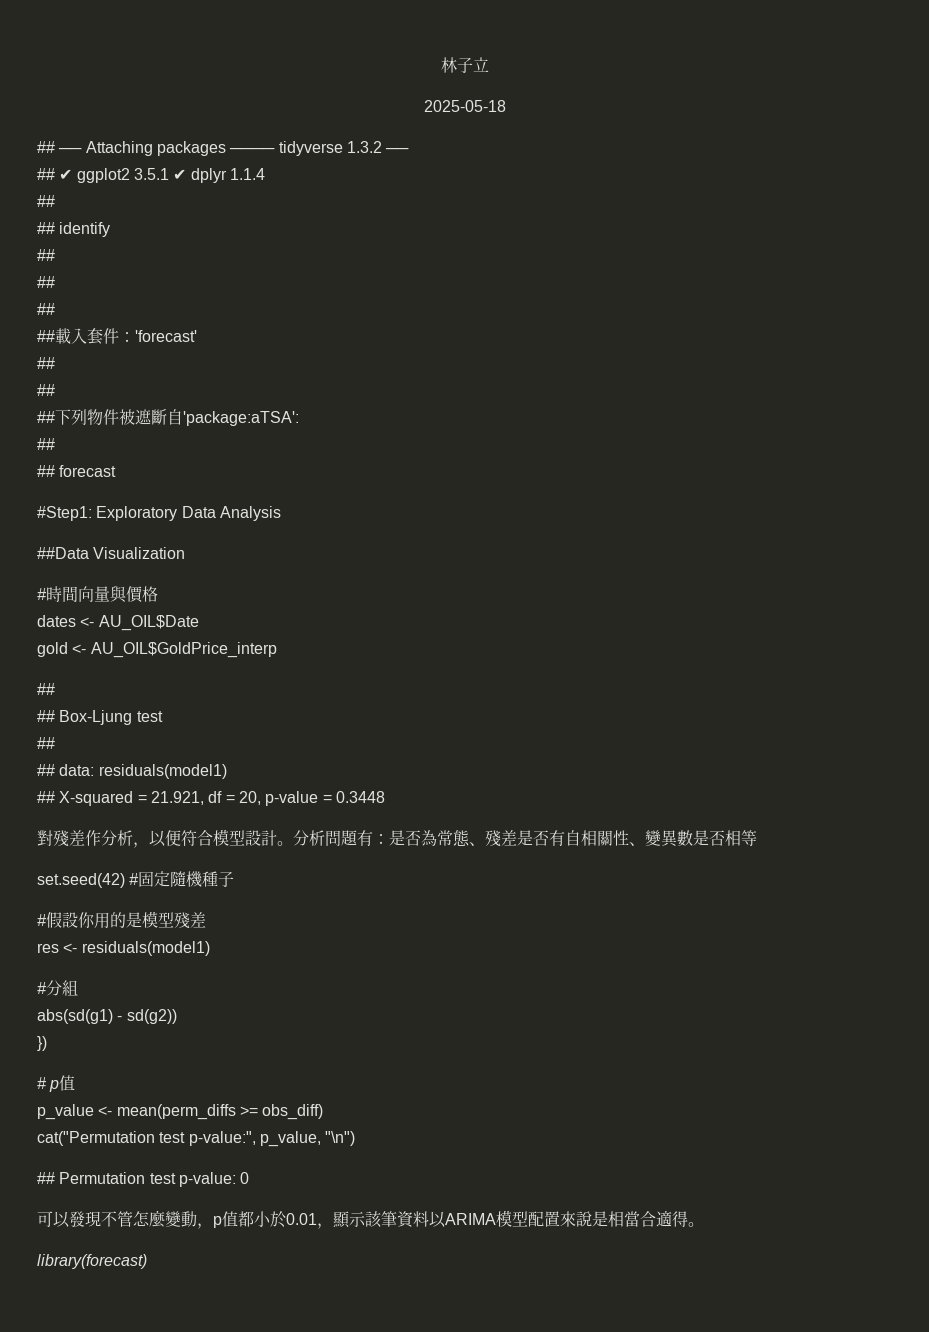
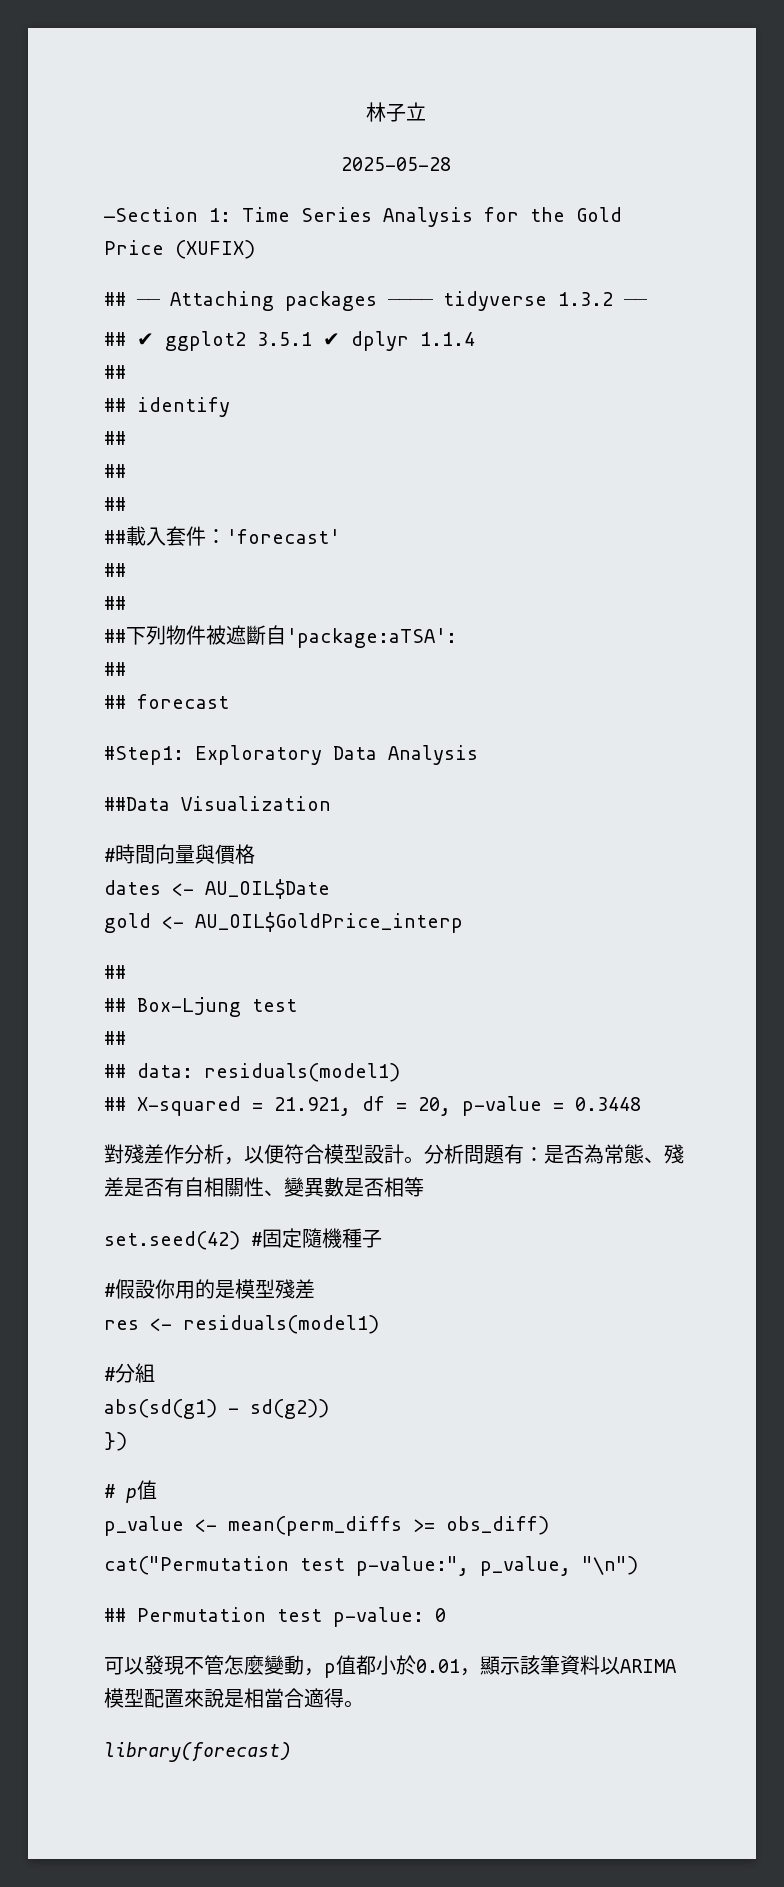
- 2025-05-18
+ 2025-05-28
+ —Section 1: Time Series Analysis for the Gold Price (XUFIX)

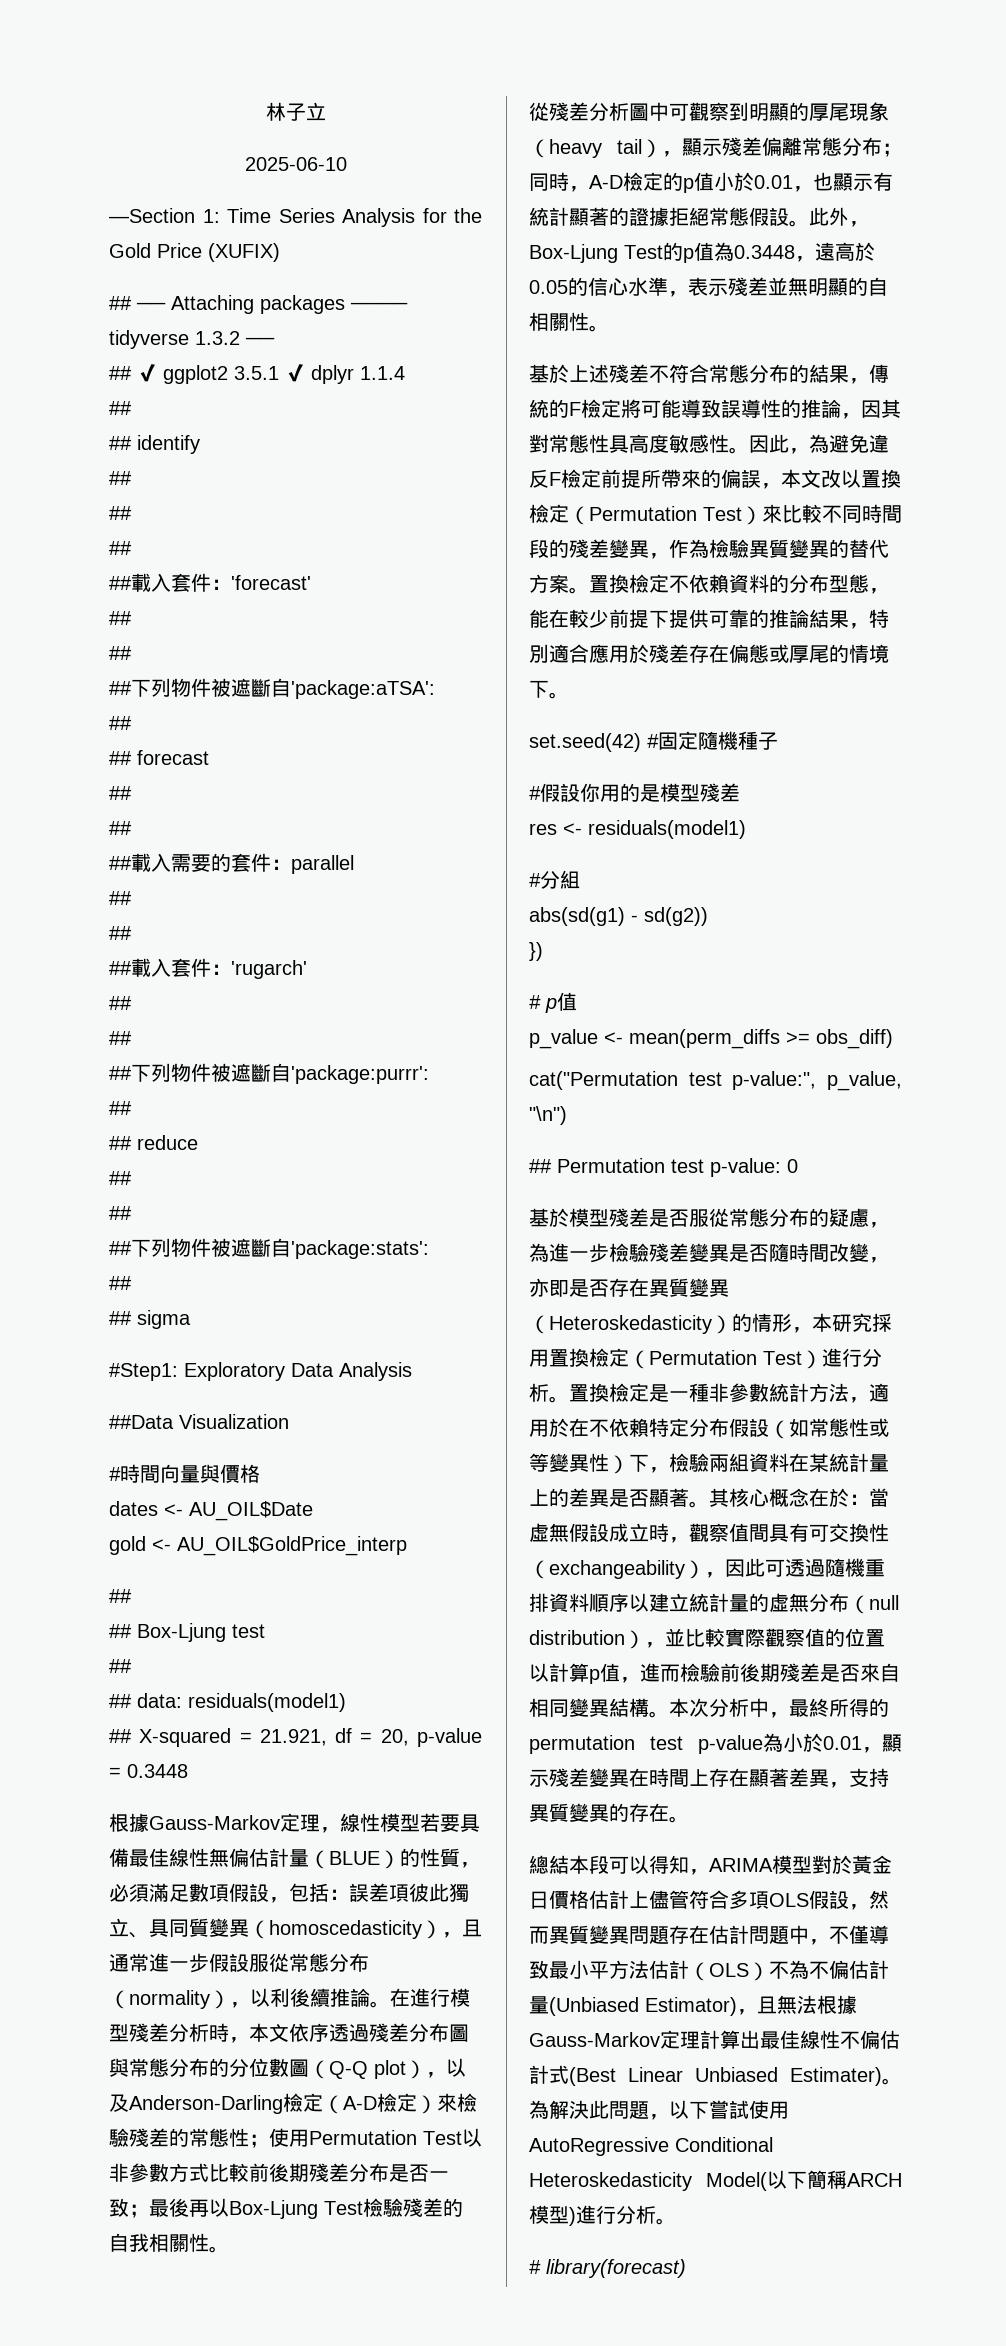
- 2025-05-28
+ 2025-06-10
  ## forecast
+ ##
+ ##
+ ##載入需要的套件：parallel
+ ##
+ ##
+ ##載入套件：'rugarch'
+ ##
+ ##
+ ##下列物件被遮斷自'package:purrr':
+ ##
+ ## reduce
+ ##
+ ##
+ ##下列物件被遮斷自'package:stats':
+ ##
+ ## sigma
- 對殘差作分析，以便符合模型設計。分析問題有：是否為常態、殘差是否有自相關性、變異數是否相等
+ 根據Gauss-Markov定理，線性模型若要具備最佳線性無偏估計量（BLUE）的性質，必須滿足數項假設，包括：誤差項彼此獨立、具同質變異（homoscedasticity），且通常進一步假設服從常態分布（normality），以利後續推論。在進行模型殘差分析時，本文依序透過殘差分布圖與常態分布的分位數圖（Q-Q plot），以及Anderson-Darling檢定（A-D檢定）來檢驗殘差的常態性；使用Permutation Test以非參數方式比較前後期殘差分布是否一致；最後再以Box-Ljung Test檢驗殘差的自我相關性。
+ 從殘差分析圖中可觀察到明顯的厚尾現象（heavy tail），顯示殘差偏離常態分布；同時，A-D檢定的p值小於0.01，也顯示有統計顯著的證據拒絕常態假設。此外，Box-Ljung Test的p值為0.3448，遠高於0.05的信心水準，表示殘差並無明顯的自相關性。
+ 基於上述殘差不符合常態分布的結果，傳統的F檢定將可能導致誤導性的推論，因其對常態性具高度敏感性。因此，為避免違反F檢定前提所帶來的偏誤，本文改以置換檢定（Permutation Test）來比較不同時間段的殘差變異，作為檢驗異質變異的替代方案。置換檢定不依賴資料的分布型態，能在較少前提下提供可靠的推論結果，特別適合應用於殘差存在偏態或厚尾的情境下。
- 可以發現不管怎麼變動，p值都小於0.01，顯示該筆資料以ARIMA模型配置來說是相當合適得。
- library(forecast)
+ 基於模型殘差是否服從常態分布的疑慮，為進一步檢驗殘差變異是否隨時間改變，亦即是否存在異質變異（Heteroskedasticity）的情形，本研究採用置換檢定（Permutation Test）進行分析。置換檢定是一種非參數統計方法，適用於在不依賴特定分布假設（如常態性或等變異性）下，檢驗兩組資料在某統計量上的差異是否顯著。其核心概念在於：當虛無假設成立時，觀察值間具有可交換性（exchangeability），因此可透過隨機重排資料順序以建立統計量的虛無分布（null distribution），並比較實際觀察值的位置以計算p值，進而檢驗前後期殘差是否來自相同變異結構。本次分析中，最終所得的permutation test p-value為小於0.01，顯示殘差變異在時間上存在顯著差異，支持異質變異的存在。
+ 總結本段可以得知，ARIMA模型對於黃金日價格估計上儘管符合多項OLS假設，然而異質變異問題存在估計問題中，不僅導致最小平方法估計（OLS）不為不偏估計量(Unbiased Estimator)，且無法根據Gauss-Markov定理計算出最佳線性不偏估計式(Best Linear Unbiased Estimater)。為解決此問題，以下嘗試使用AutoRegressive Conditional Heteroskedasticity Model(以下簡稱ARCH模型)進行分析。
+ # library(forecast)

